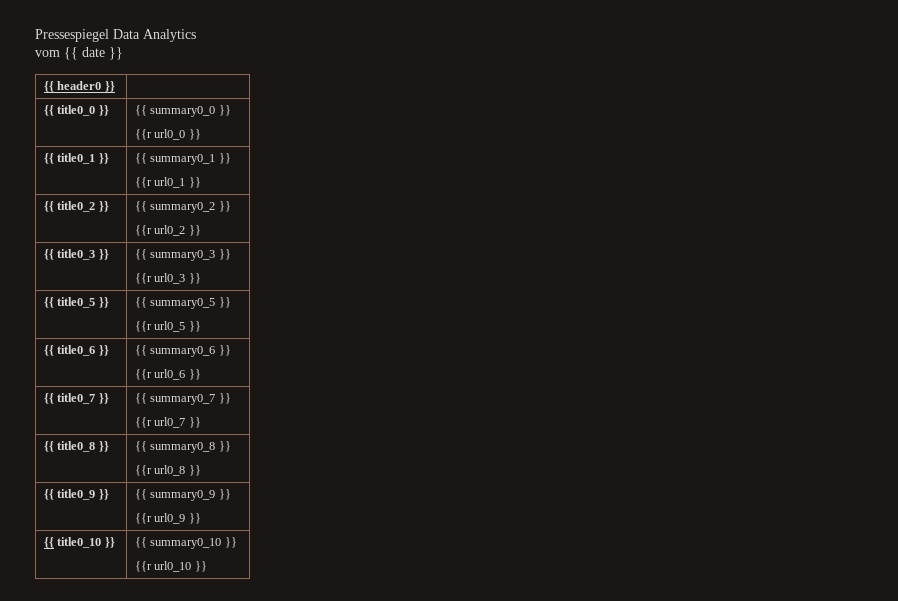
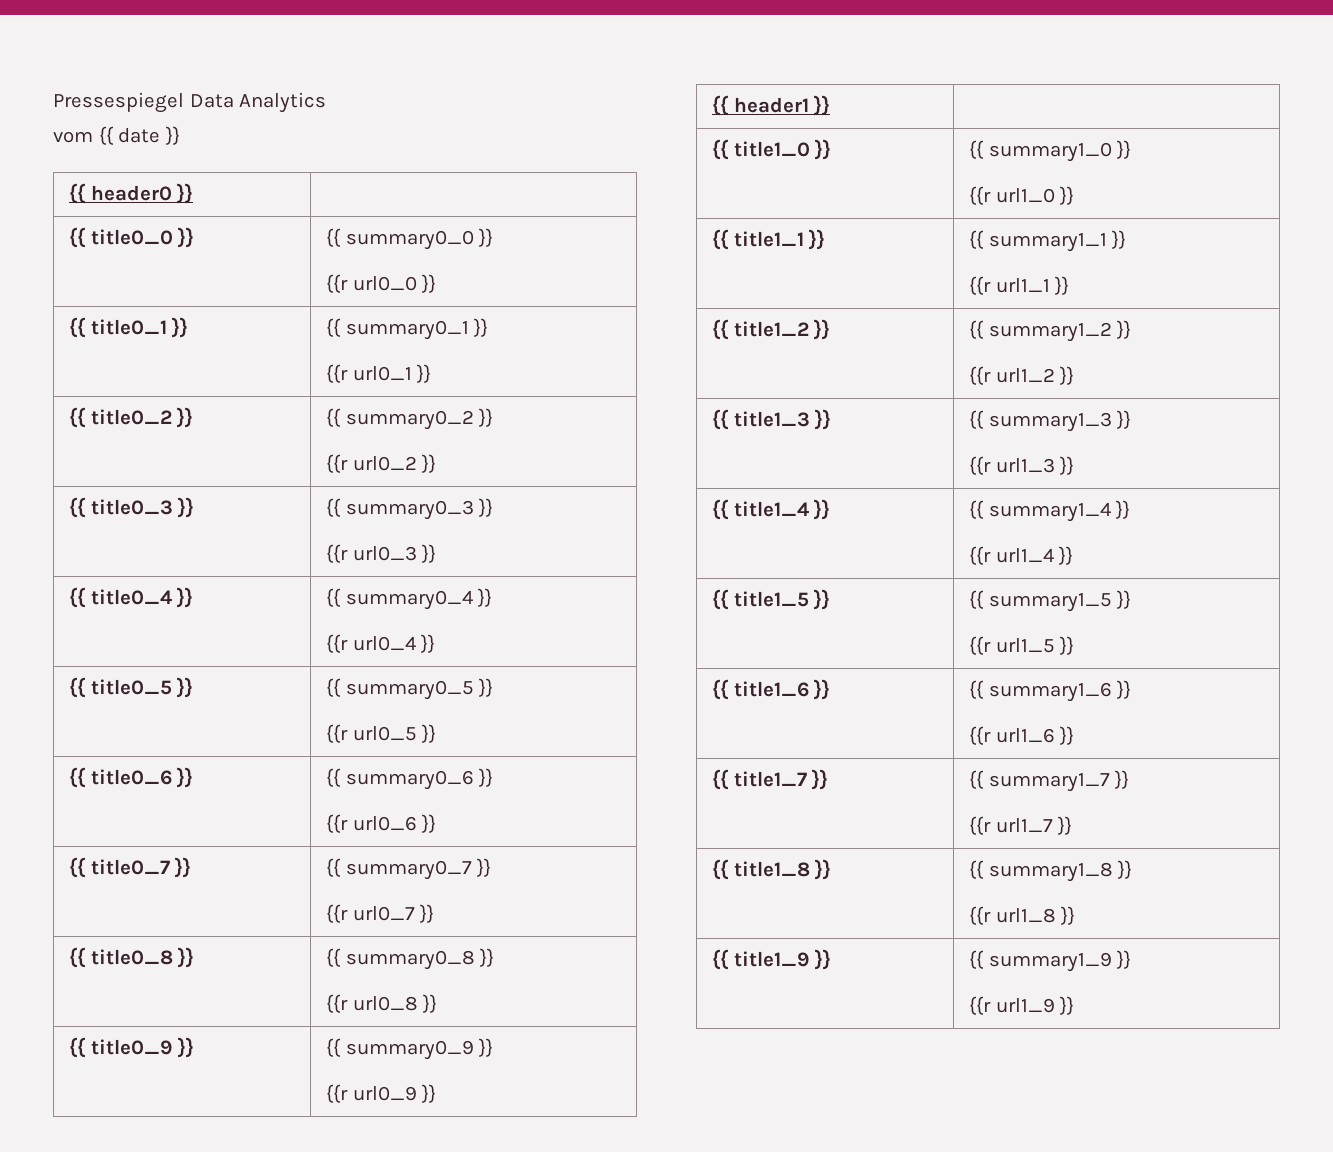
+ {{ title0_4 }} | {{ summary0_4 }}
+ {{r url0_4 }}
- {{ title0_10 }} | {{ summary0_10 }}
- {{r url0_10 }}
+ {{ header1 }} |
+ {{ title1_0 }} | {{ summary1_0 }}
+ {{r url1_0 }}
+ {{ title1_1 }} | {{ summary1_1 }}
+ {{r url1_1 }}
+ {{ title1_2 }} | {{ summary1_2 }}
+ {{r url1_2 }}
+ {{ title1_3 }} | {{ summary1_3 }}
+ {{r url1_3 }}
+ {{ title1_4 }} | {{ summary1_4 }}
+ {{r url1_4 }}
+ {{ title1_5 }} | {{ summary1_5 }}
+ {{r url1_5 }}
+ {{ title1_6 }} | {{ summary1_6 }}
+ {{r url1_6 }}
+ {{ title1_7 }} | {{ summary1_7 }}
+ {{r url1_7 }}
+ {{ title1_8 }} | {{ summary1_8 }}
+ {{r url1_8 }}
+ {{ title1_9 }} | {{ summary1_9 }}
+ {{r url1_9 }}

